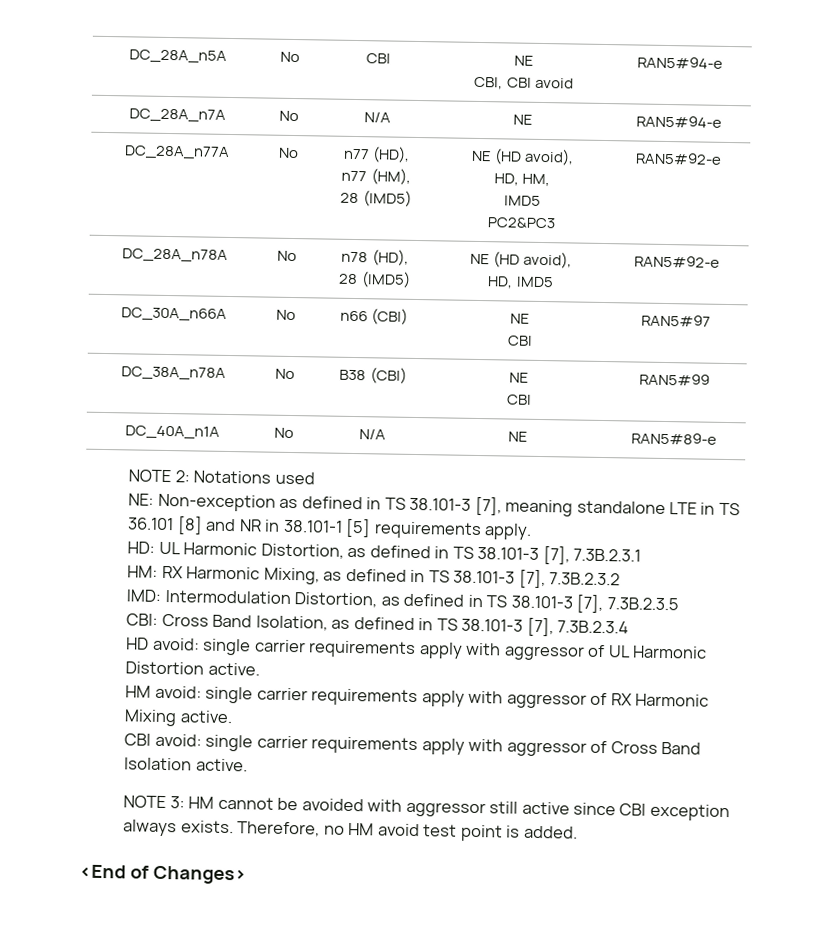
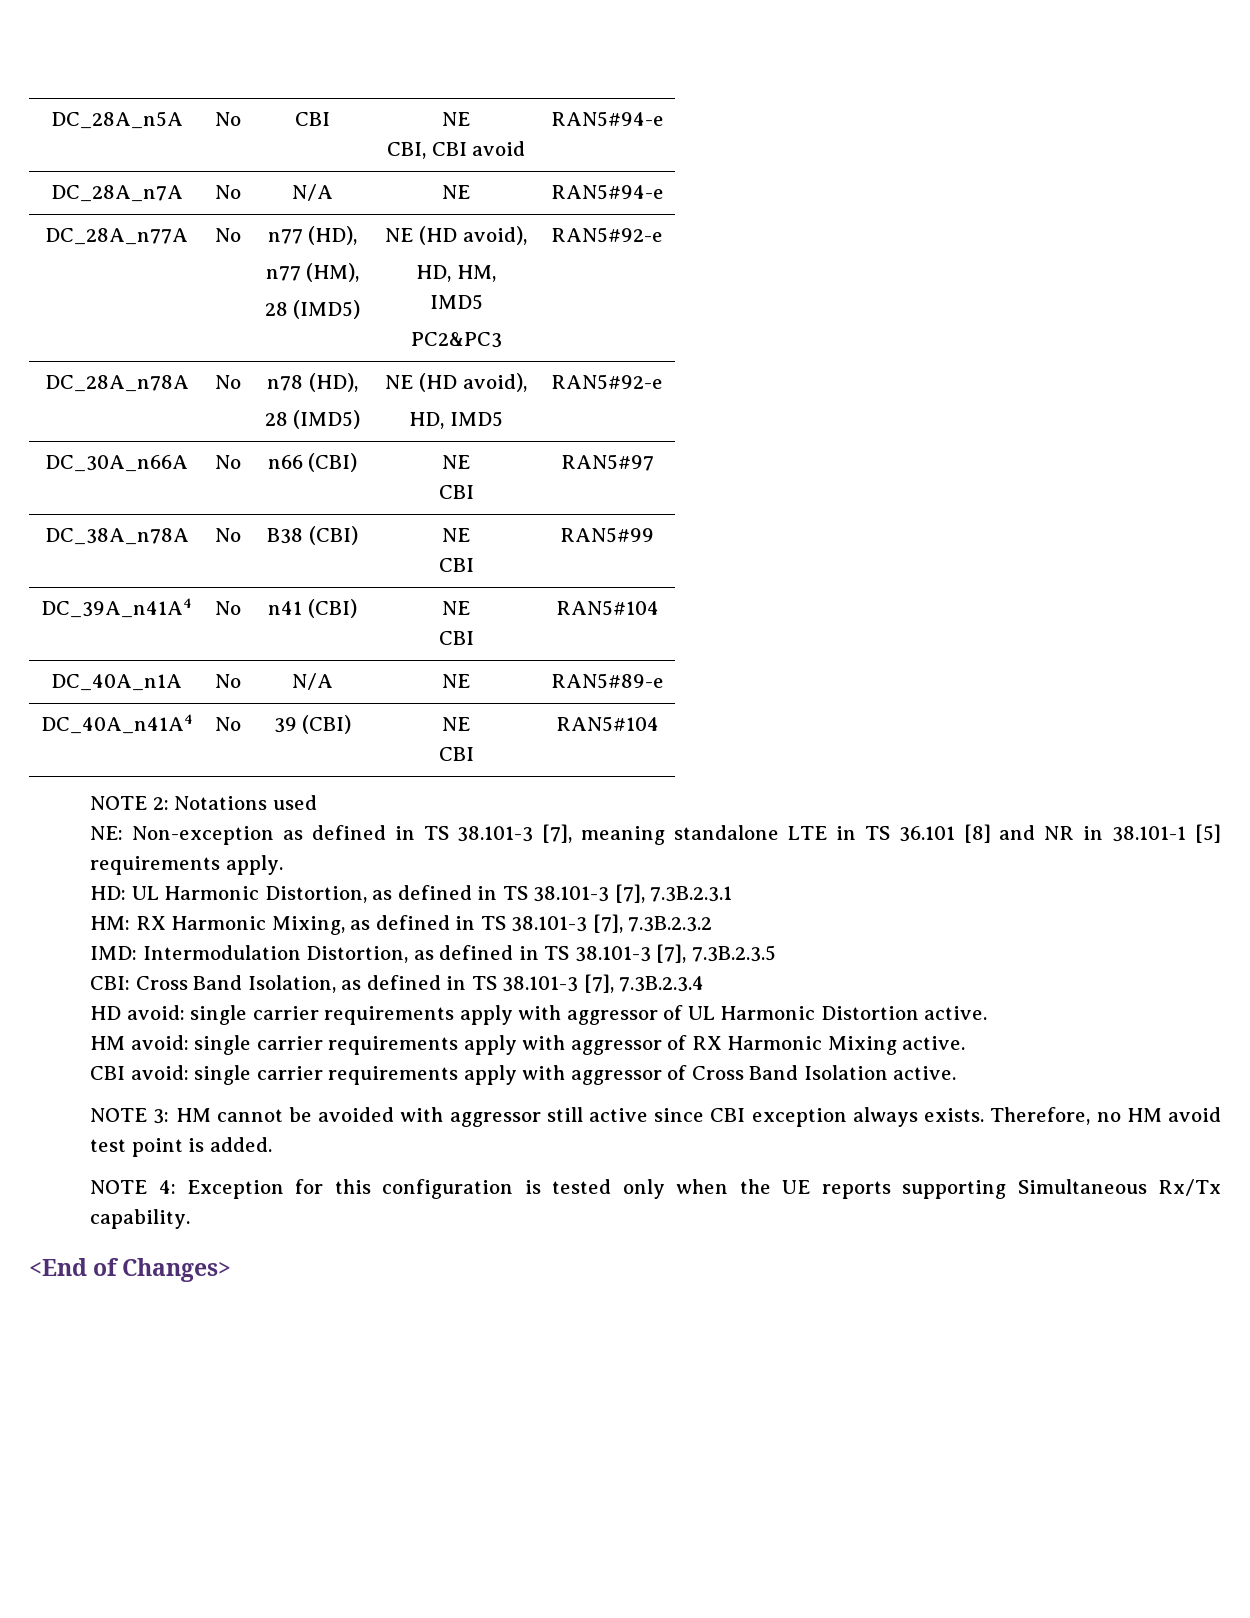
+ DC_39A_n41A4 | No | n41 (CBI) | NE
+ CBI | RAN5#104
+ DC_40A_n41A4 | No | 39 (CBI) | NE
+ CBI | RAN5#104
+ NOTE 4: Exception for this configuration is tested only when the UE reports supporting Simultaneous Rx/Tx capability.

